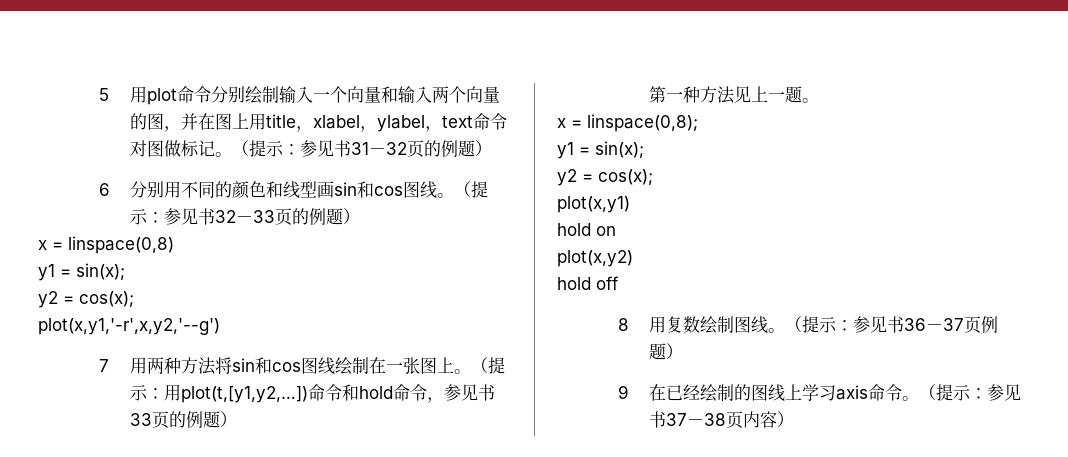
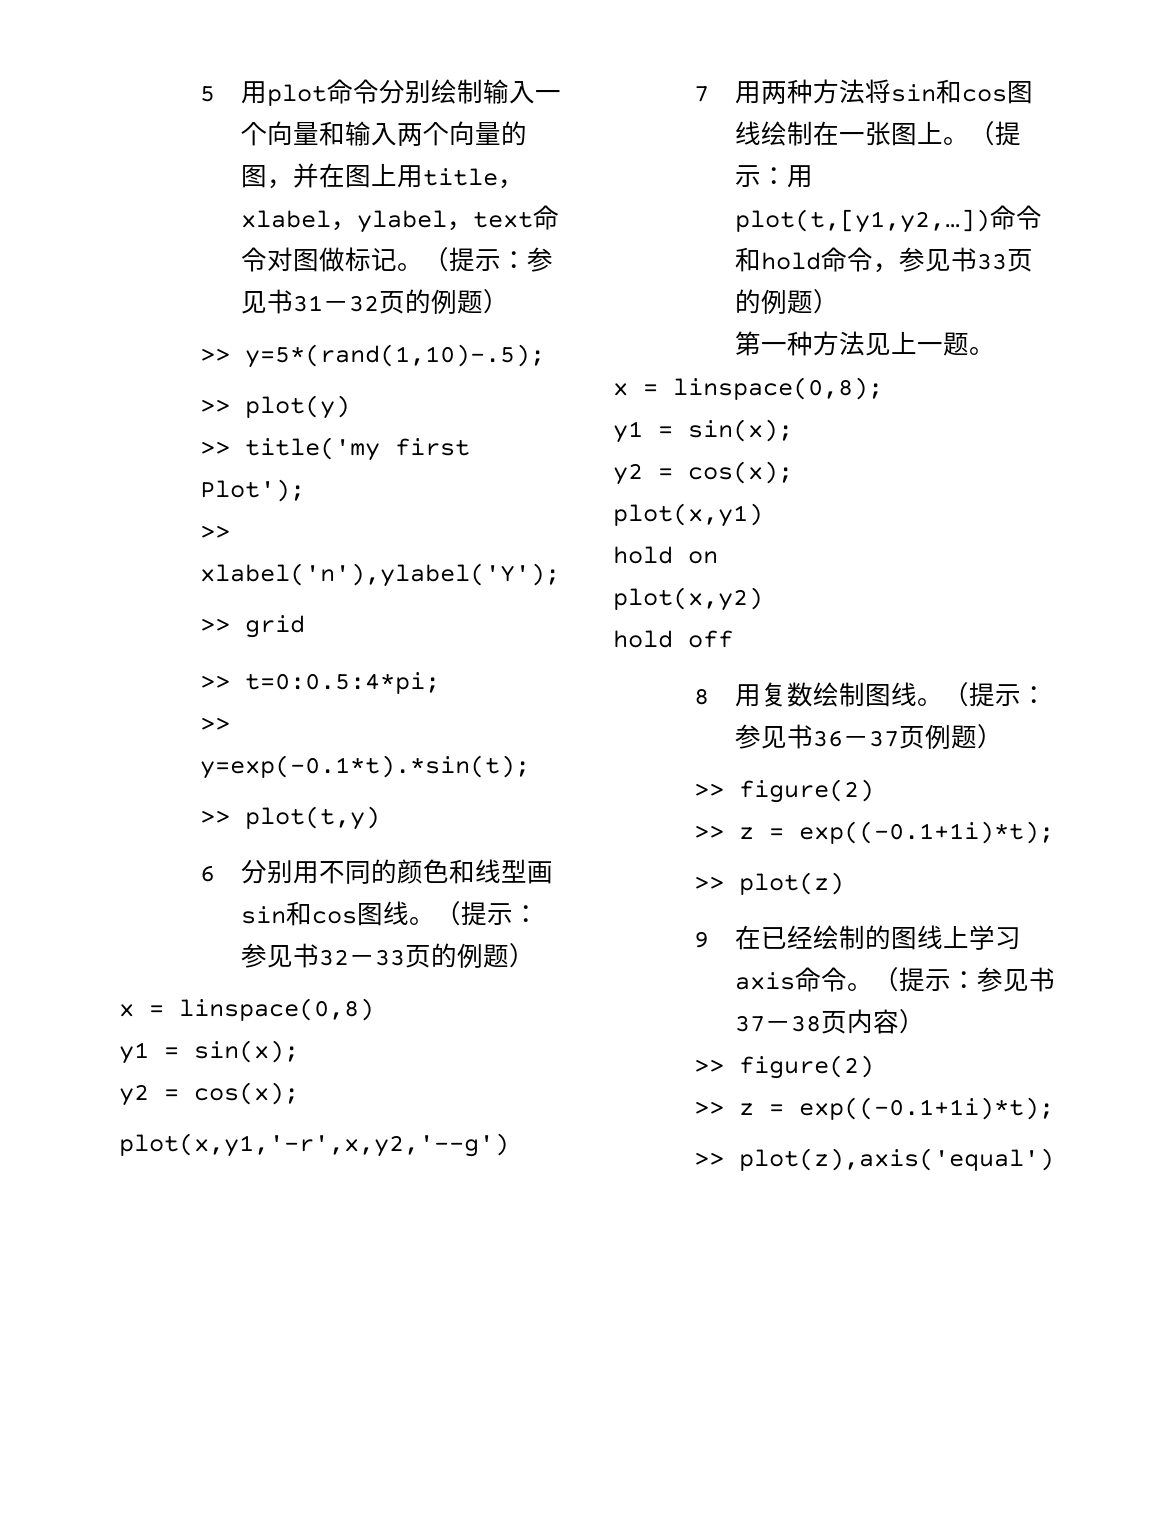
+ >> y=5*(rand(1,10)-.5);
+ >> plot(y)
+ >> title('my first Plot');
+ >> xlabel('n'),ylabel('Y');
+ >> grid
+ >> t=0:0.5:4*pi;
+ >> y=exp(-0.1*t).*sin(t);
+ >> plot(t,y)
  （提示：参见书36－37页例题）
+ >> figure(2)
+ >> z = exp((-0.1+1i)*t);
+ >> plot(z)
  （提示：参见书37－38页内容）
+ >> figure(2)
+ >> z = exp((-0.1+1i)*t);
+ >> plot(z),axis('equal')

